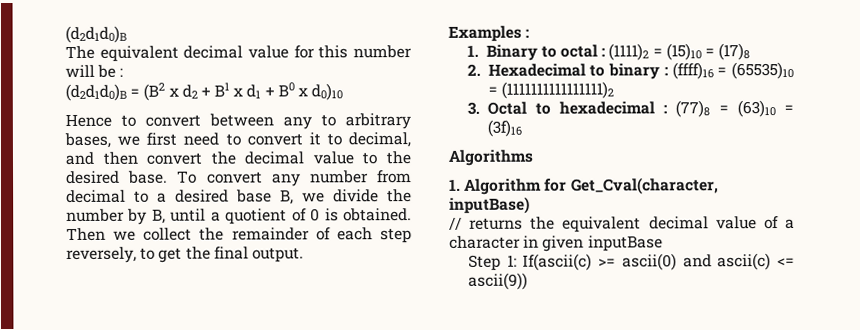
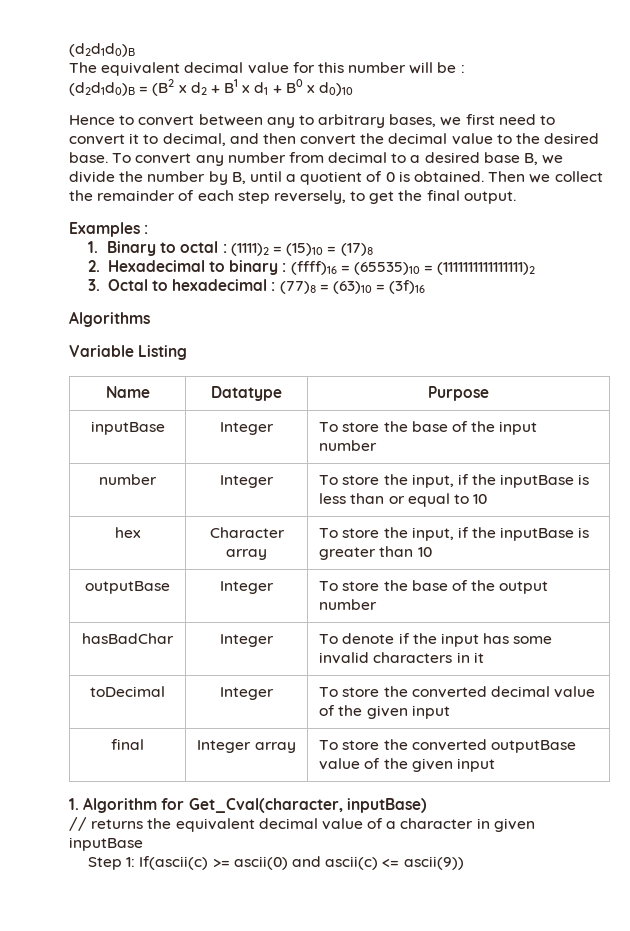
+ Variable Listing
+ Name | Datatype | Purpose
+ inputBase | Integer | To store the base of the input number
+ number | Integer | To store the input, if the inputBase is less than or equal to 10
+ hex | Character array | To store the input, if the inputBase is greater than 10
+ outputBase | Integer | To store the base of the output number
+ hasBadChar | Integer | To denote if the input has some invalid characters in it
+ toDecimal | Integer | To store the converted decimal value of the given input
+ final | Integer array | To store the converted outputBase value of the given input

